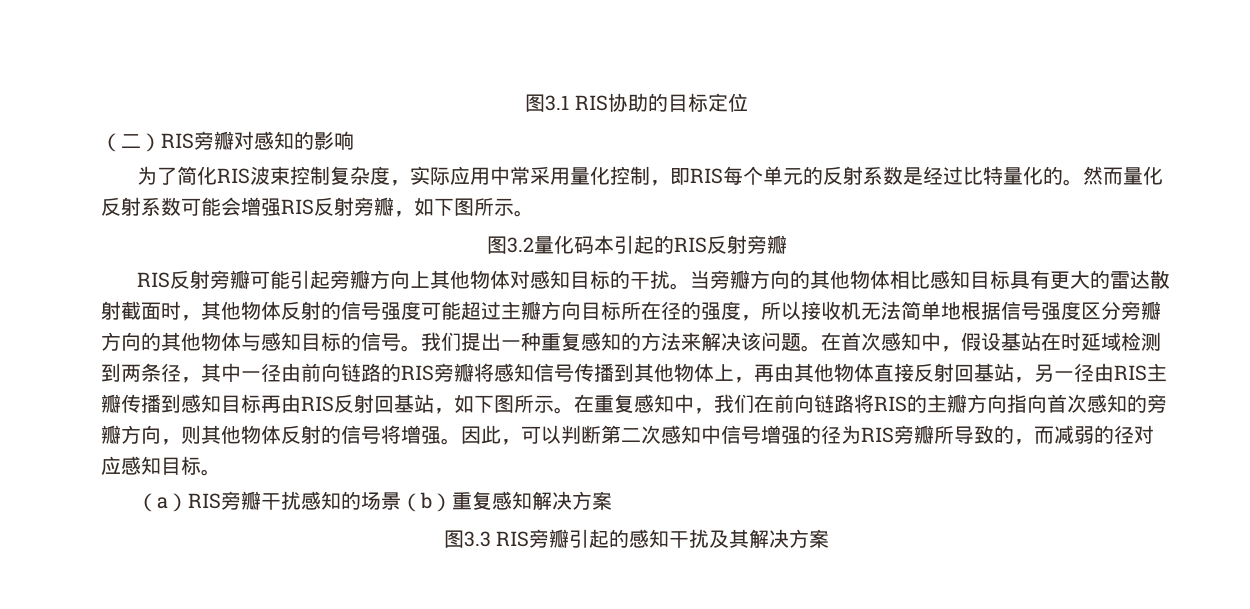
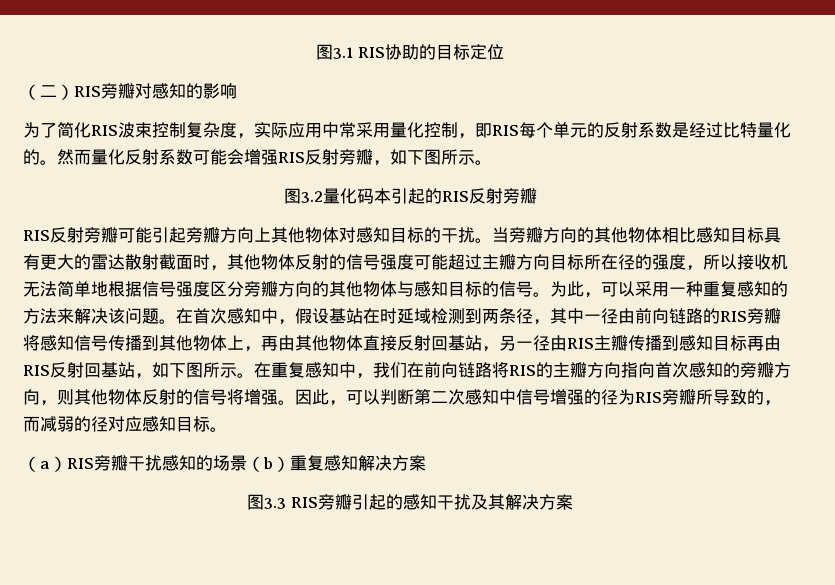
- 我们提出一种重复感知的方法来解决该问题。
+ 为此，可以采用一种重复感知的方法来解决该问题。

